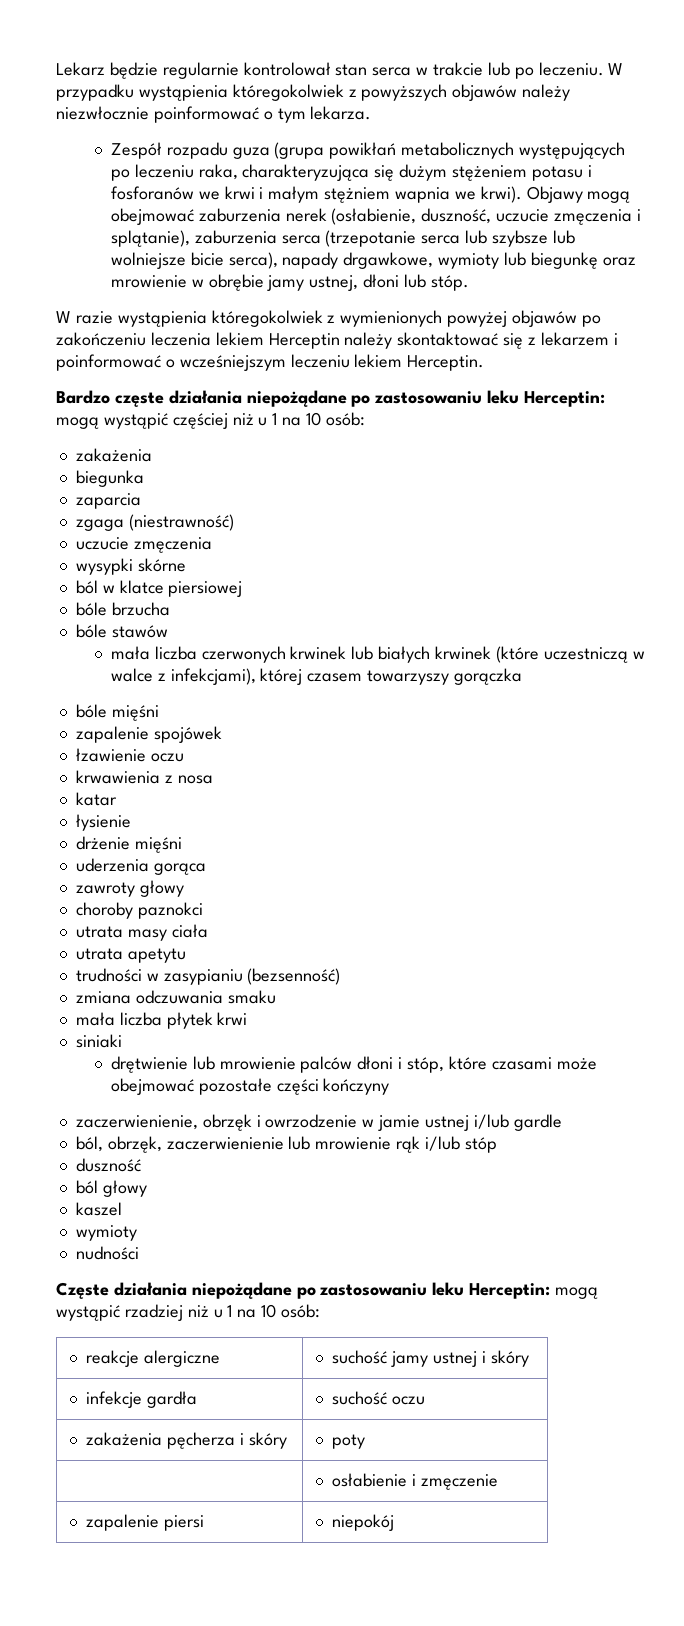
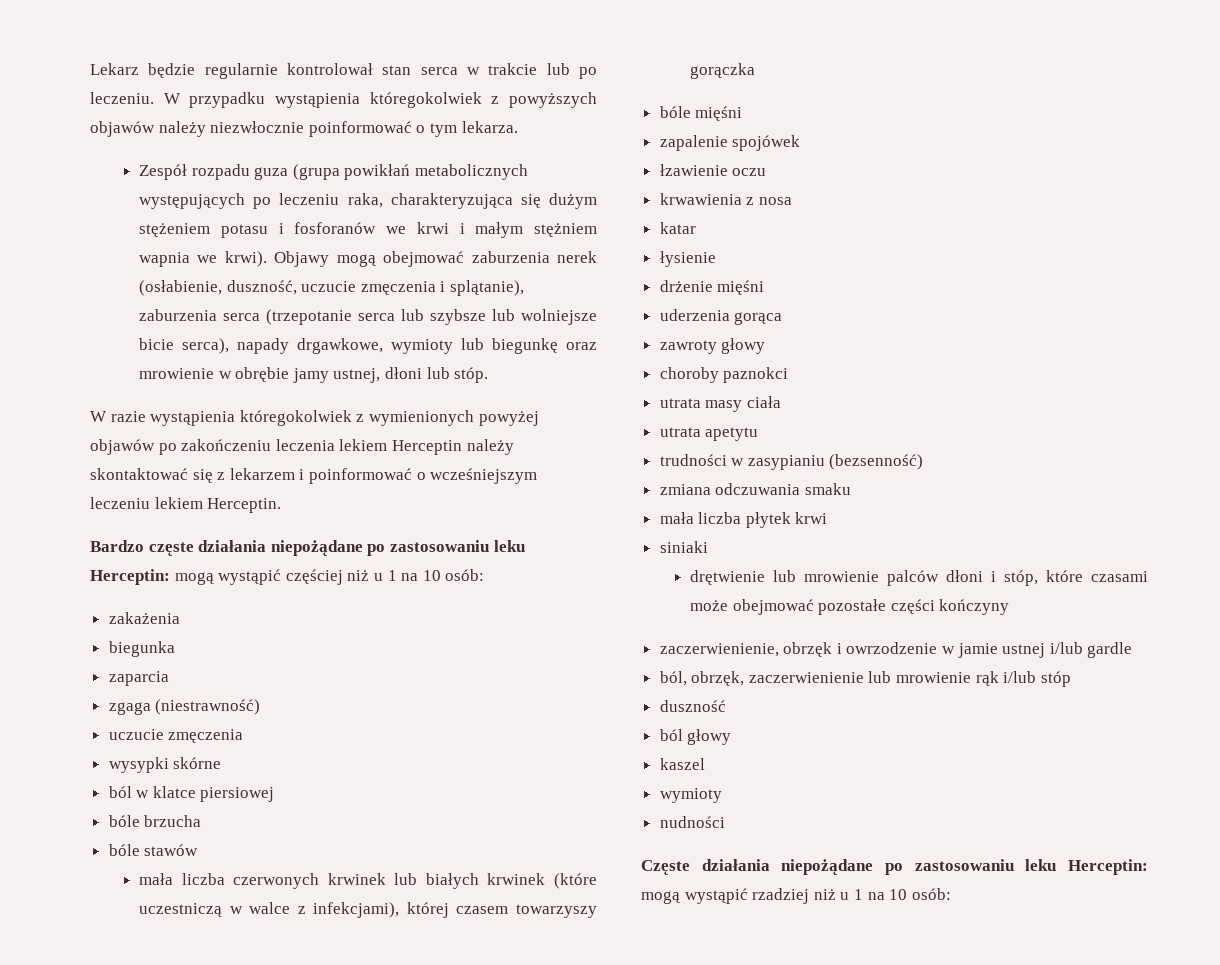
- reakcje alergiczne | suchość jamy ustnej i skóry
- infekcje gardła | suchość oczu
- zakażenia pęcherza i skóry | poty
- | osłabienie i zmęczenie
- zapalenie piersi | niepokój

